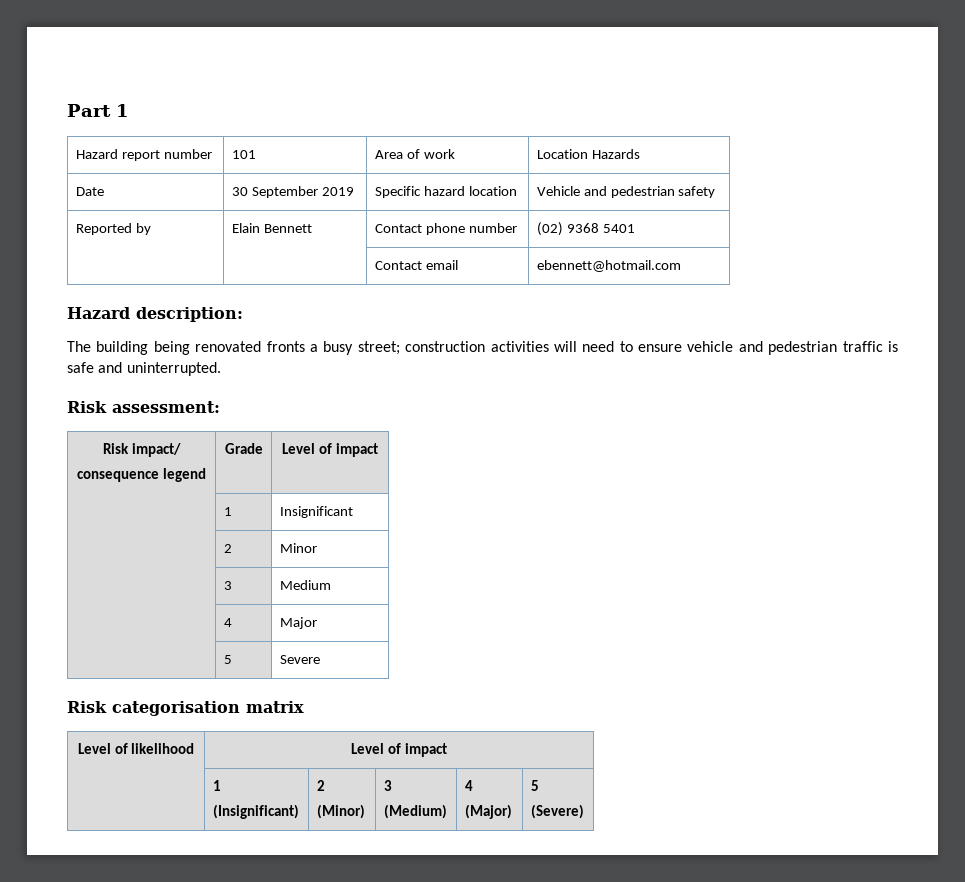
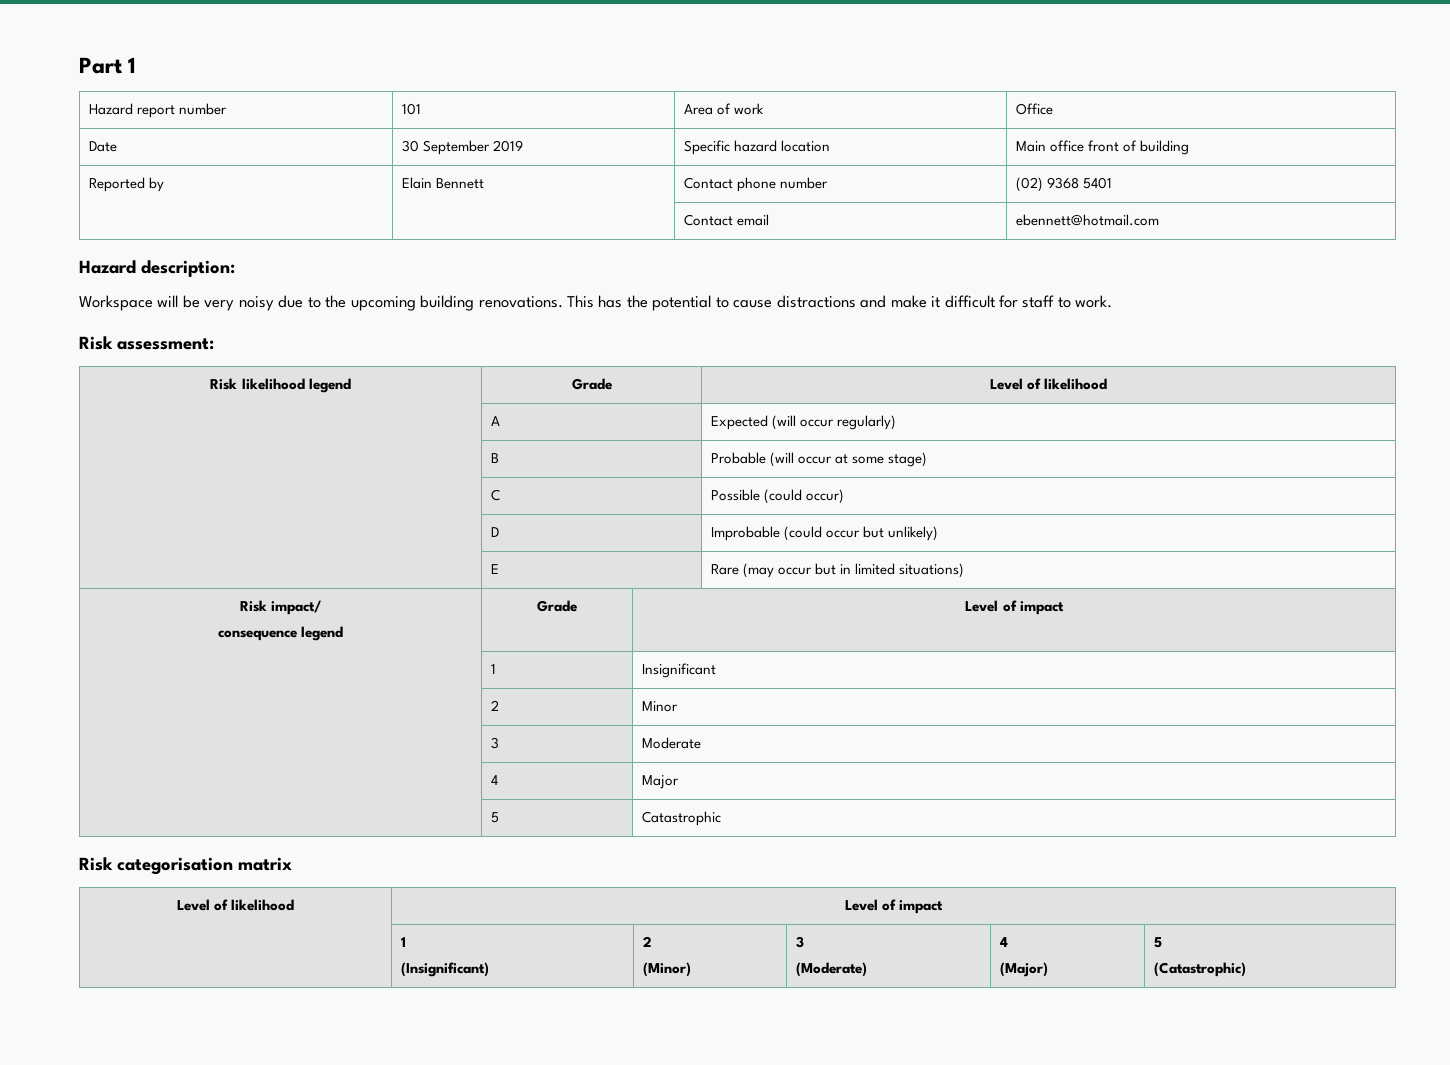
- Hazard report number | 101 | Area of work | Location Hazards
+ Hazard report number | 101 | Area of work | Office
- Date | 30 September 2019 | Specific hazard location | Vehicle and pedestrian safety
+ Date | 30 September 2019 | Specific hazard location | Main office front of building
- The building being renovated fronts a busy street; construction activities will need to ensure vehicle and pedestrian traffic is safe and uninterrupted.
+ Workspace will be very noisy due to the upcoming building renovations. This has the potential to cause distractions and make it difficult for staff to work.
  Risk assessment:
+ Risk likelihood legend | Grade | Level of likelihood
+ | A | Expected (will occur regularly)
+ | B | Probable (will occur at some stage)
+ | C | Possible (could occur)
+ | D | Improbable (could occur but unlikely)
+ | E | Rare (may occur but in limited situations)
- | 3 | Medium
+ | 3 | Moderate
- | 5 | Severe
+ | 5 | Catastrophic
  Level of likelihood | Level of impact
  | 1
  (Insignificant) | 2
  (Minor) | 3
- (Medium) | 4
+ (Moderate) | 4
  (Major) | 5
- (Severe)
+ (Catastrophic)

